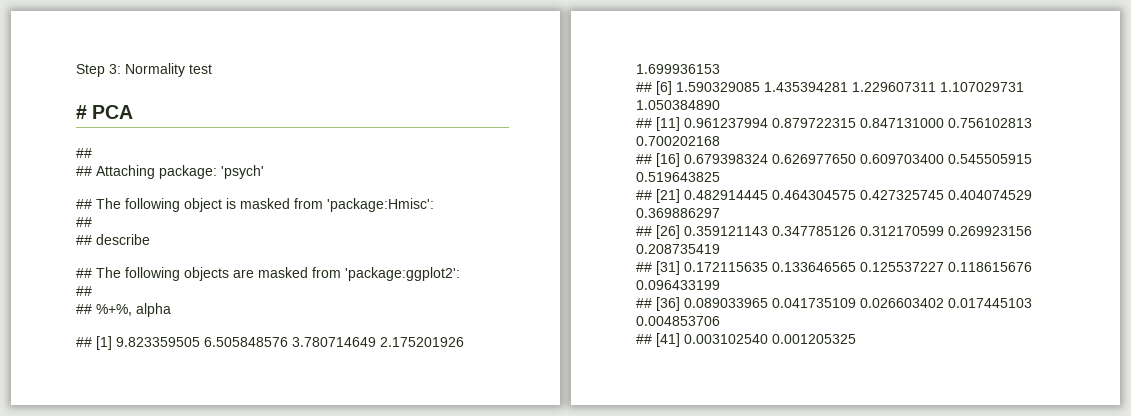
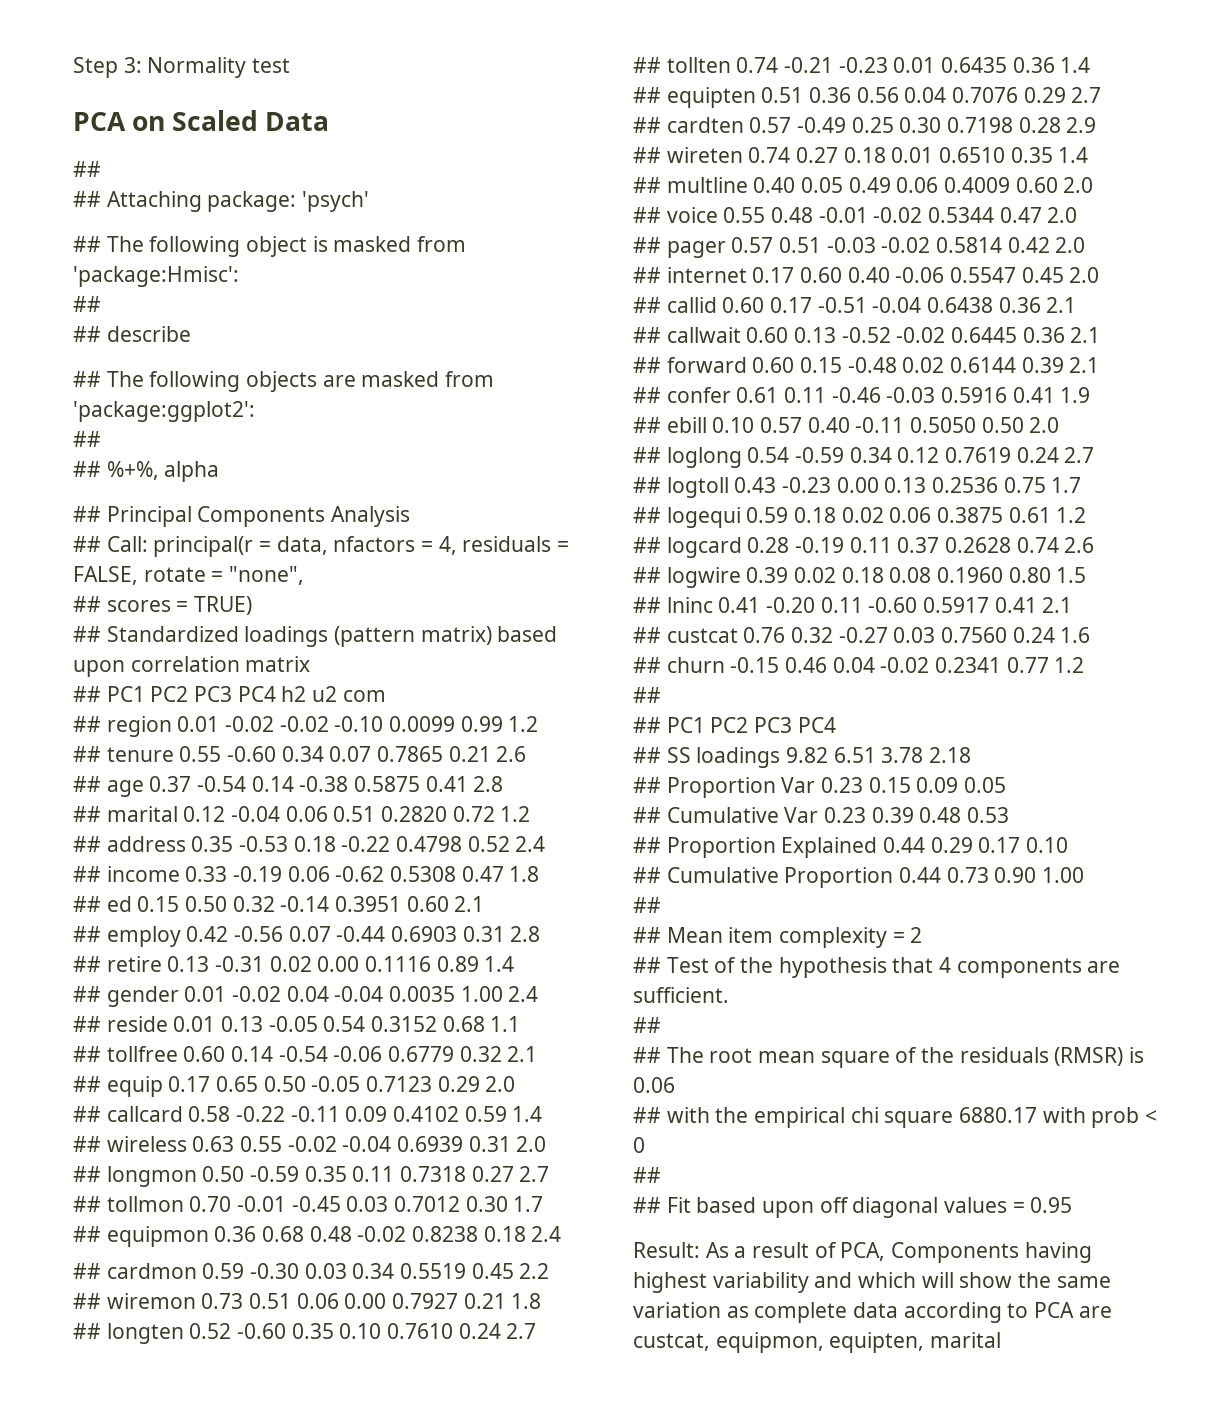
- # PCA
+ PCA on Scaled Data
- ## [1] 9.823359505 6.505848576 3.780714649 2.175201926 1.699936153
- ## [6] 1.590329085 1.435394281 1.229607311 1.107029731 1.050384890
- ## [11] 0.961237994 0.879722315 0.847131000 0.756102813 0.700202168
- ## [16] 0.679398324 0.626977650 0.609703400 0.545505915 0.519643825
- ## [21] 0.482914445 0.464304575 0.427325745 0.404074529 0.369886297
- ## [26] 0.359121143 0.347785126 0.312170599 0.269923156 0.208735419
- ## [31] 0.172115635 0.133646565 0.125537227 0.118615676 0.096433199
- ## [36] 0.089033965 0.041735109 0.026603402 0.017445103 0.004853706
- ## [41] 0.003102540 0.001205325
+ ## Principal Components Analysis
+ ## Call: principal(r = data, nfactors = 4, residuals = FALSE, rotate = "none",
+ ## scores = TRUE)
+ ## Standardized loadings (pattern matrix) based upon correlation matrix
+ ## PC1 PC2 PC3 PC4 h2 u2 com
+ ## region 0.01 -0.02 -0.02 -0.10 0.0099 0.99 1.2
+ ## tenure 0.55 -0.60 0.34 0.07 0.7865 0.21 2.6
+ ## age 0.37 -0.54 0.14 -0.38 0.5875 0.41 2.8
+ ## marital 0.12 -0.04 0.06 0.51 0.2820 0.72 1.2
+ ## address 0.35 -0.53 0.18 -0.22 0.4798 0.52 2.4
+ ## income 0.33 -0.19 0.06 -0.62 0.5308 0.47 1.8
+ ## ed 0.15 0.50 0.32 -0.14 0.3951 0.60 2.1
+ ## employ 0.42 -0.56 0.07 -0.44 0.6903 0.31 2.8
+ ## retire 0.13 -0.31 0.02 0.00 0.1116 0.89 1.4
+ ## gender 0.01 -0.02 0.04 -0.04 0.0035 1.00 2.4
+ ## reside 0.01 0.13 -0.05 0.54 0.3152 0.68 1.1
+ ## tollfree 0.60 0.14 -0.54 -0.06 0.6779 0.32 2.1
+ ## equip 0.17 0.65 0.50 -0.05 0.7123 0.29 2.0
+ ## callcard 0.58 -0.22 -0.11 0.09 0.4102 0.59 1.4
+ ## wireless 0.63 0.55 -0.02 -0.04 0.6939 0.31 2.0
+ ## longmon 0.50 -0.59 0.35 0.11 0.7318 0.27 2.7
+ ## tollmon 0.70 -0.01 -0.45 0.03 0.7012 0.30 1.7
+ ## equipmon 0.36 0.68 0.48 -0.02 0.8238 0.18 2.4
+ ## cardmon 0.59 -0.30 0.03 0.34 0.5519 0.45 2.2
+ ## wiremon 0.73 0.51 0.06 0.00 0.7927 0.21 1.8
+ ## longten 0.52 -0.60 0.35 0.10 0.7610 0.24 2.7
+ ## tollten 0.74 -0.21 -0.23 0.01 0.6435 0.36 1.4
+ ## equipten 0.51 0.36 0.56 0.04 0.7076 0.29 2.7
+ ## cardten 0.57 -0.49 0.25 0.30 0.7198 0.28 2.9
+ ## wireten 0.74 0.27 0.18 0.01 0.6510 0.35 1.4
+ ## multline 0.40 0.05 0.49 0.06 0.4009 0.60 2.0
+ ## voice 0.55 0.48 -0.01 -0.02 0.5344 0.47 2.0
+ ## pager 0.57 0.51 -0.03 -0.02 0.5814 0.42 2.0
+ ## internet 0.17 0.60 0.40 -0.06 0.5547 0.45 2.0
+ ## callid 0.60 0.17 -0.51 -0.04 0.6438 0.36 2.1
+ ## callwait 0.60 0.13 -0.52 -0.02 0.6445 0.36 2.1
+ ## forward 0.60 0.15 -0.48 0.02 0.6144 0.39 2.1
+ ## confer 0.61 0.11 -0.46 -0.03 0.5916 0.41 1.9
+ ## ebill 0.10 0.57 0.40 -0.11 0.5050 0.50 2.0
+ ## loglong 0.54 -0.59 0.34 0.12 0.7619 0.24 2.7
+ ## logtoll 0.43 -0.23 0.00 0.13 0.2536 0.75 1.7
+ ## logequi 0.59 0.18 0.02 0.06 0.3875 0.61 1.2
+ ## logcard 0.28 -0.19 0.11 0.37 0.2628 0.74 2.6
+ ## logwire 0.39 0.02 0.18 0.08 0.1960 0.80 1.5
+ ## lninc 0.41 -0.20 0.11 -0.60 0.5917 0.41 2.1
+ ## custcat 0.76 0.32 -0.27 0.03 0.7560 0.24 1.6
+ ## churn -0.15 0.46 0.04 -0.02 0.2341 0.77 1.2
+ ##
+ ## PC1 PC2 PC3 PC4
+ ## SS loadings 9.82 6.51 3.78 2.18
+ ## Proportion Var 0.23 0.15 0.09 0.05
+ ## Cumulative Var 0.23 0.39 0.48 0.53
+ ## Proportion Explained 0.44 0.29 0.17 0.10
+ ## Cumulative Proportion 0.44 0.73 0.90 1.00
+ ##
+ ## Mean item complexity = 2
+ ## Test of the hypothesis that 4 components are sufficient.
+ ##
+ ## The root mean square of the residuals (RMSR) is 0.06
+ ## with the empirical chi square 6880.17 with prob < 0
+ ##
+ ## Fit based upon off diagonal values = 0.95
+ Result: As a result of PCA, Components having highest variability and which will show the same variation as complete data according to PCA are custcat, equipmon, equipten, marital

